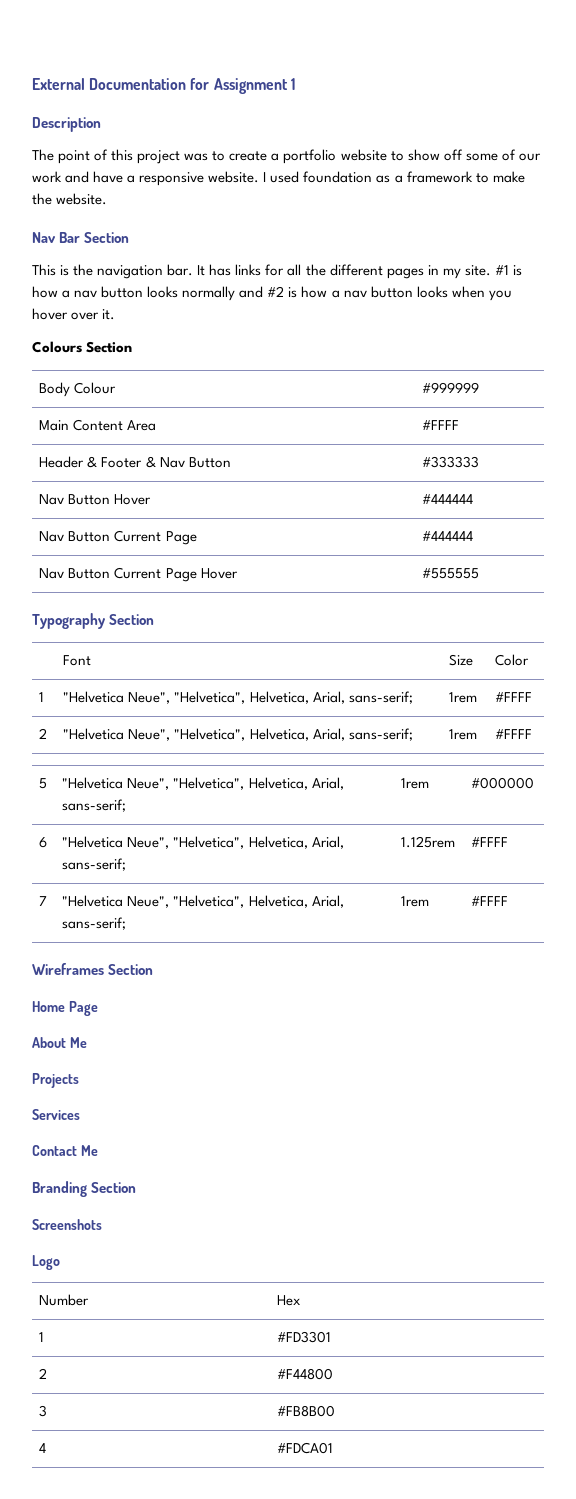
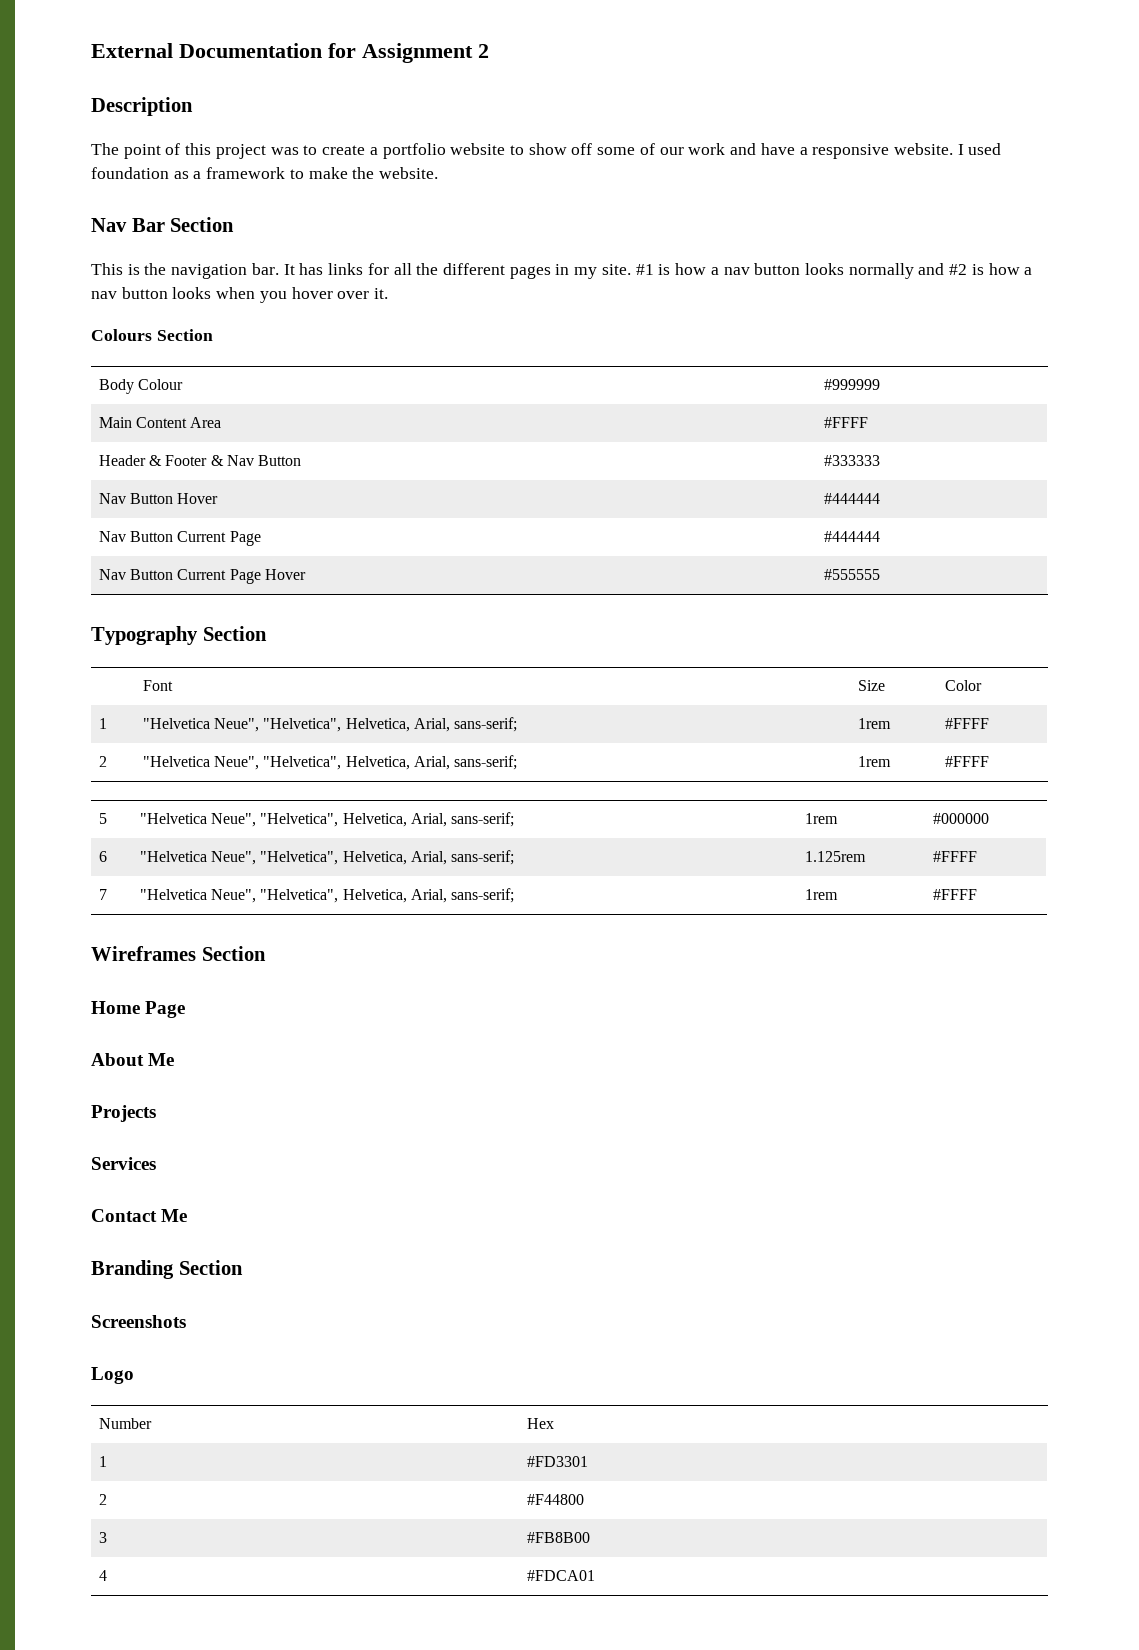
- External Documentation for Assignment 1
+ External Documentation for Assignment 2

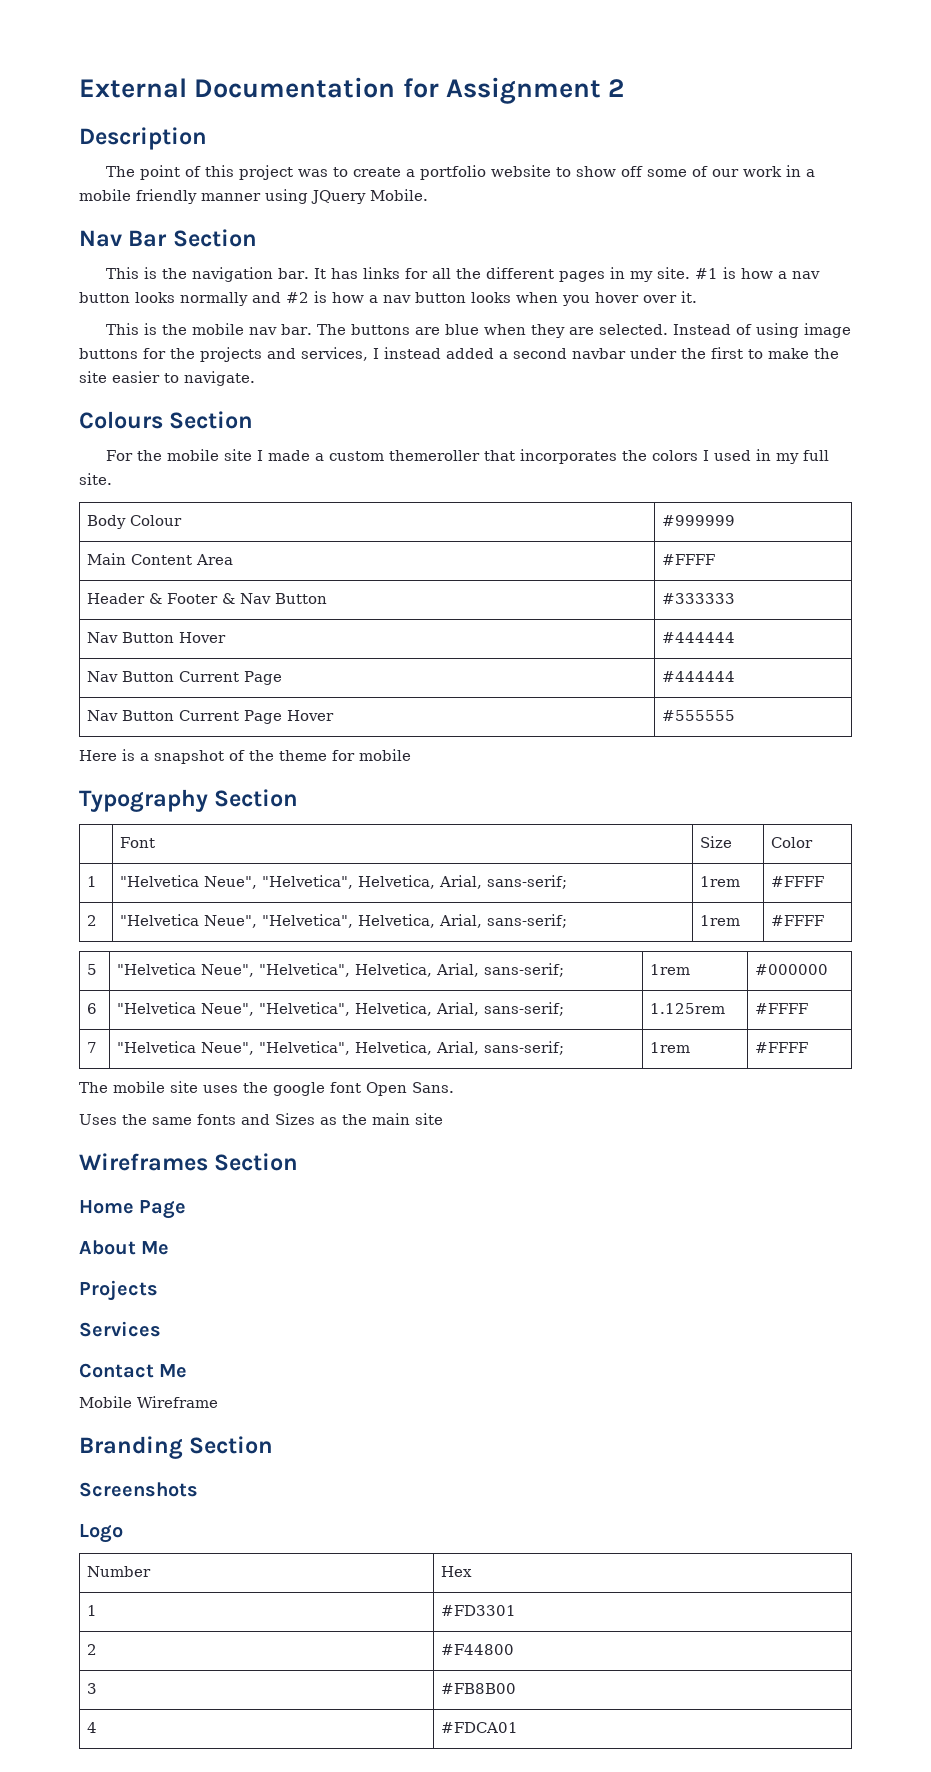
- The point of this project was to create a portfolio website to show off some of our work and have a responsive website. I used foundation as a framework to make the website.
+ The point of this project was to create a portfolio website to show off some of our work in a mobile friendly manner using JQuery Mobile.
+ This is the mobile nav bar. The buttons are blue when they are selected. Instead of using image buttons for the projects and services, I instead added a second navbar under the first to make the site easier to navigate.
  Colours Section
+ For the mobile site I made a custom themeroller that incorporates the colors I used in my full site.
+ Here is a snapshot of the theme for mobile
+ The mobile site uses the google font Open Sans.
+ Uses the same fonts and Sizes as the main site
+ Mobile Wireframe

